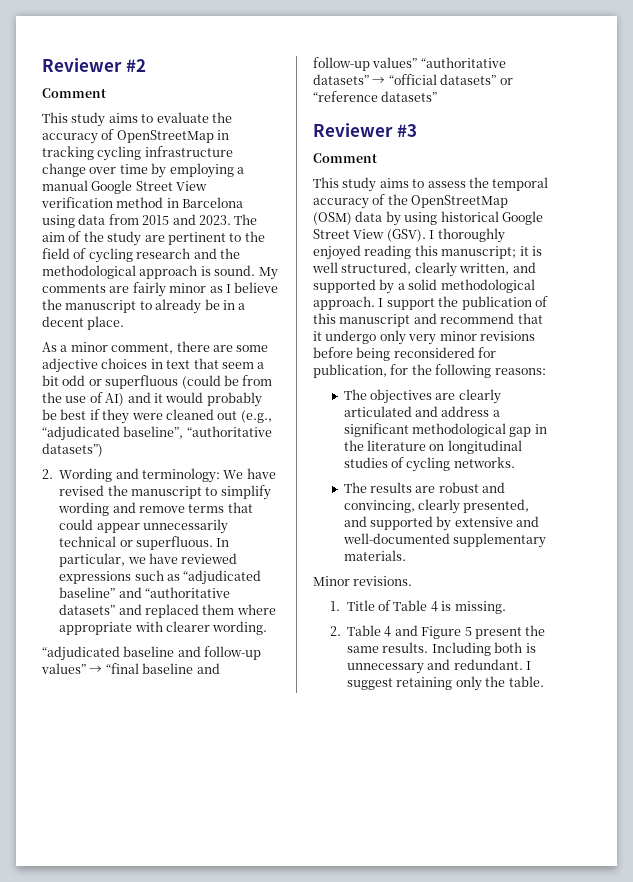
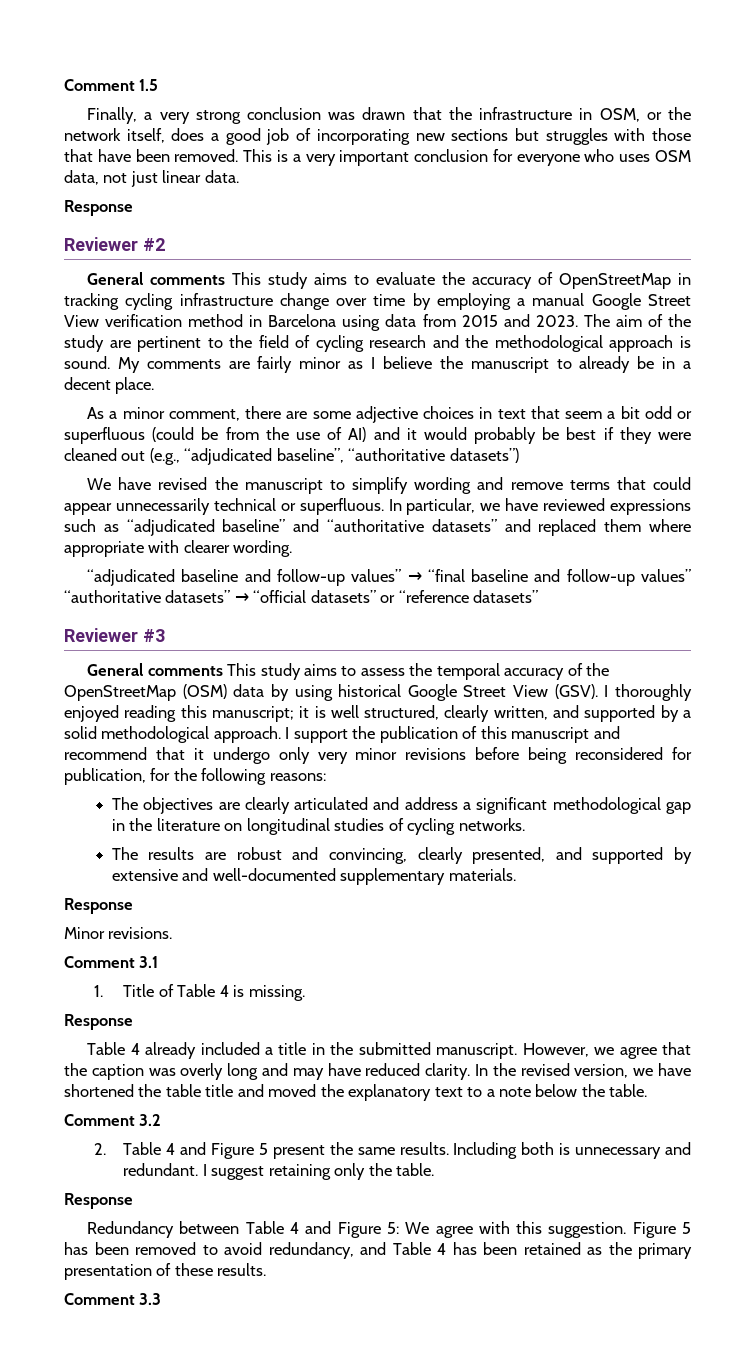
+ Comment 1.5
+ Finally, a very strong conclusion was drawn that the infrastructure in OSM, or the network itself, does a good job of incorporating new sections but struggles with those that have been removed. This is a very important conclusion for everyone who uses OSM data, not just linear data.
+ Response
  Reviewer #2
- Comment
- This study aims to evaluate the accuracy of OpenStreetMap in tracking cycling infrastructure change over time by employing a manual Google Street View verification method in Barcelona using data from 2015 and 2023.
+ General comments This study aims to evaluate the accuracy of OpenStreetMap in tracking cycling infrastructure change over time by employing a manual Google Street View verification method in Barcelona using data from 2015 and 2023.
- 2. Wording and terminology: We have revised the manuscript to simplify wording and remove terms that could appear unnecessarily technical or superfluous.
+ We have revised the manuscript to simplify wording and remove terms that could appear unnecessarily technical or superfluous.
  Reviewer #3
- Comment
- This study aims to assess the temporal accuracy of the OpenStreetMap (OSM) data by using historical Google Street View (GSV).
+ General comments This study aims to assess the temporal accuracy of the OpenStreetMap (OSM) data by using historical Google Street View (GSV).
  The results are robust and convincing, clearly presented, and supported by extensive and well-documented supplementary materials.
+ Response
+ Comment 3.1
  1. Title of Table 4 is missing.
+ Response
+ Table 4 already included a title in the submitted manuscript. However, we agree that the caption was overly long and may have reduced clarity. In the revised version, we have shortened the table title and moved the explanatory text to a note below the table.
+ Comment 3.2
  I suggest retaining only the table.
+ Response
+ Redundancy between Table 4 and Figure 5: We agree with this suggestion. Figure 5 has been removed to avoid redundancy, and Table 4 has been retained as the primary presentation of these results.
+ Comment 3.3

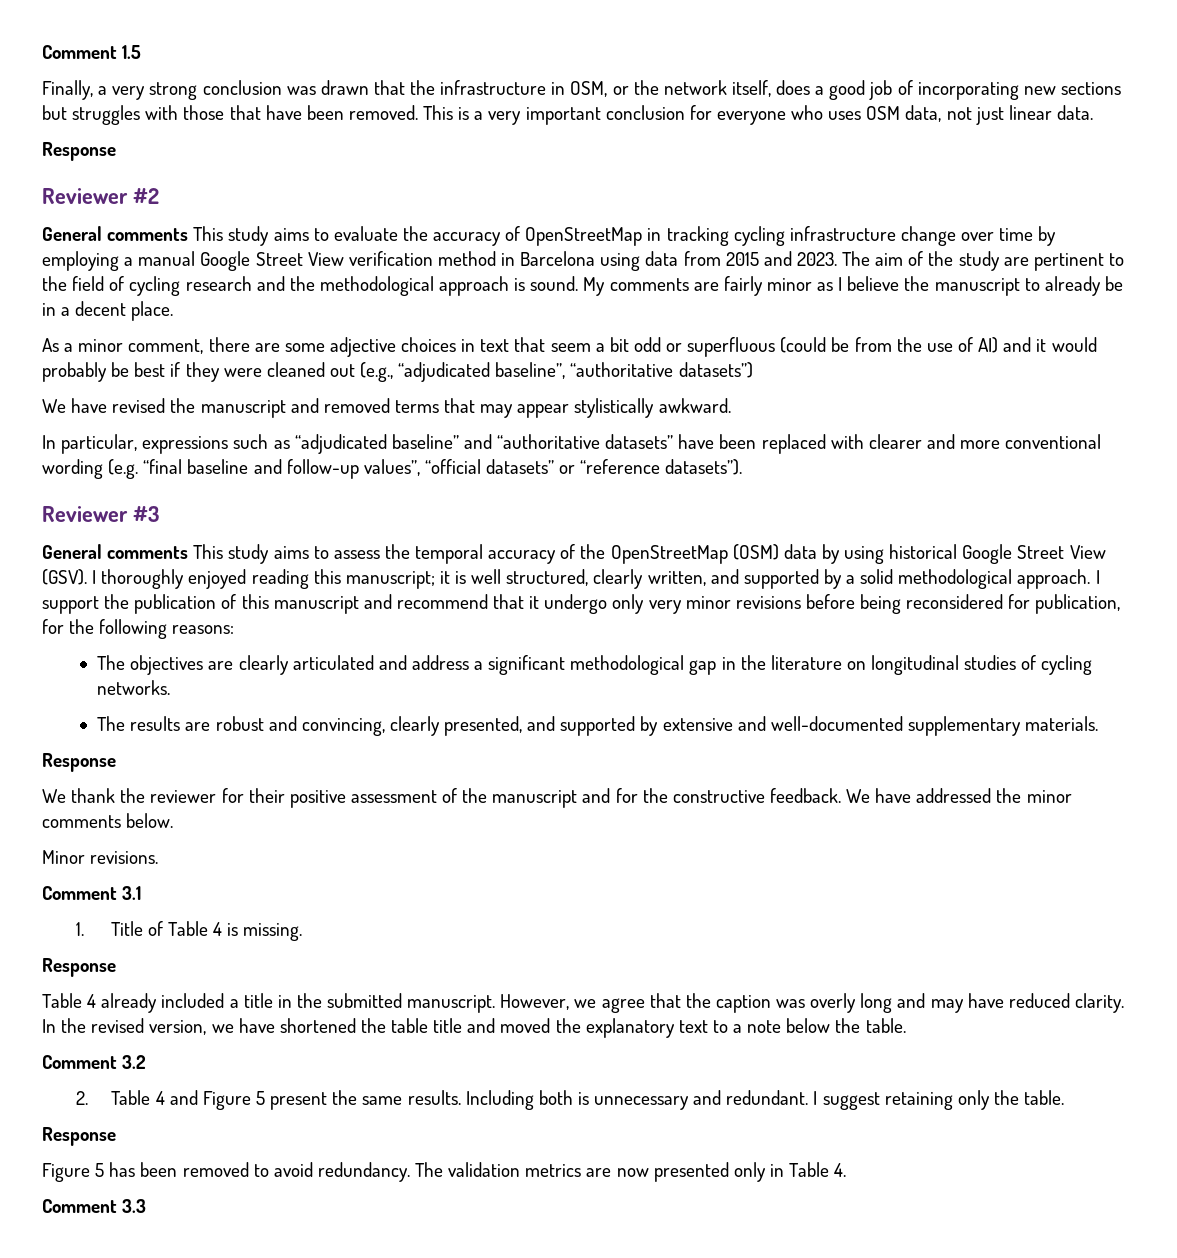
- We have revised the manuscript to simplify wording and remove terms that could appear unnecessarily technical or superfluous. In particular, we have reviewed expressions such as “adjudicated baseline” and “authoritative datasets” and replaced them where appropriate with clearer wording.
- “adjudicated baseline and follow-up values” → “final baseline and follow-up values” “authoritative datasets” → “official datasets” or “reference datasets”
+ We have revised the manuscript and removed terms that may appear stylistically awkward.
+ In particular, expressions such as “adjudicated baseline” and “authoritative datasets” have been replaced with clearer and more conventional wording (e.g. “final baseline and follow-up values”, “official datasets” or “reference datasets”).
+ We thank the reviewer for their positive assessment of the manuscript and for the constructive feedback. We have addressed the minor comments below.
- Redundancy between Table 4 and Figure 5: We agree with this suggestion. Figure 5 has been removed to avoid redundancy, and Table 4 has been retained as the primary presentation of these results.
+ Figure 5 has been removed to avoid redundancy. The validation metrics are now presented only in Table 4.

